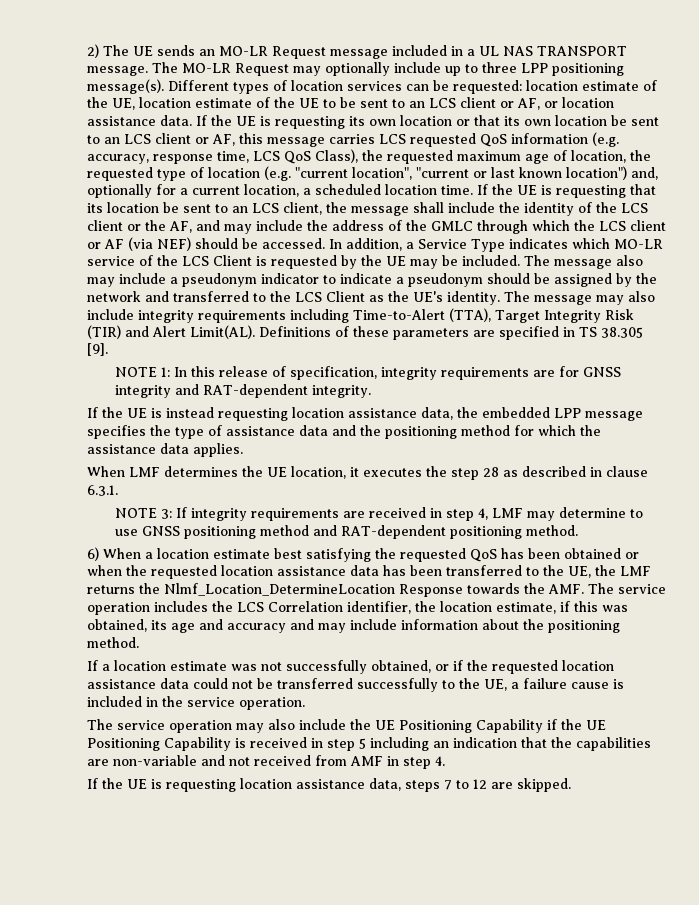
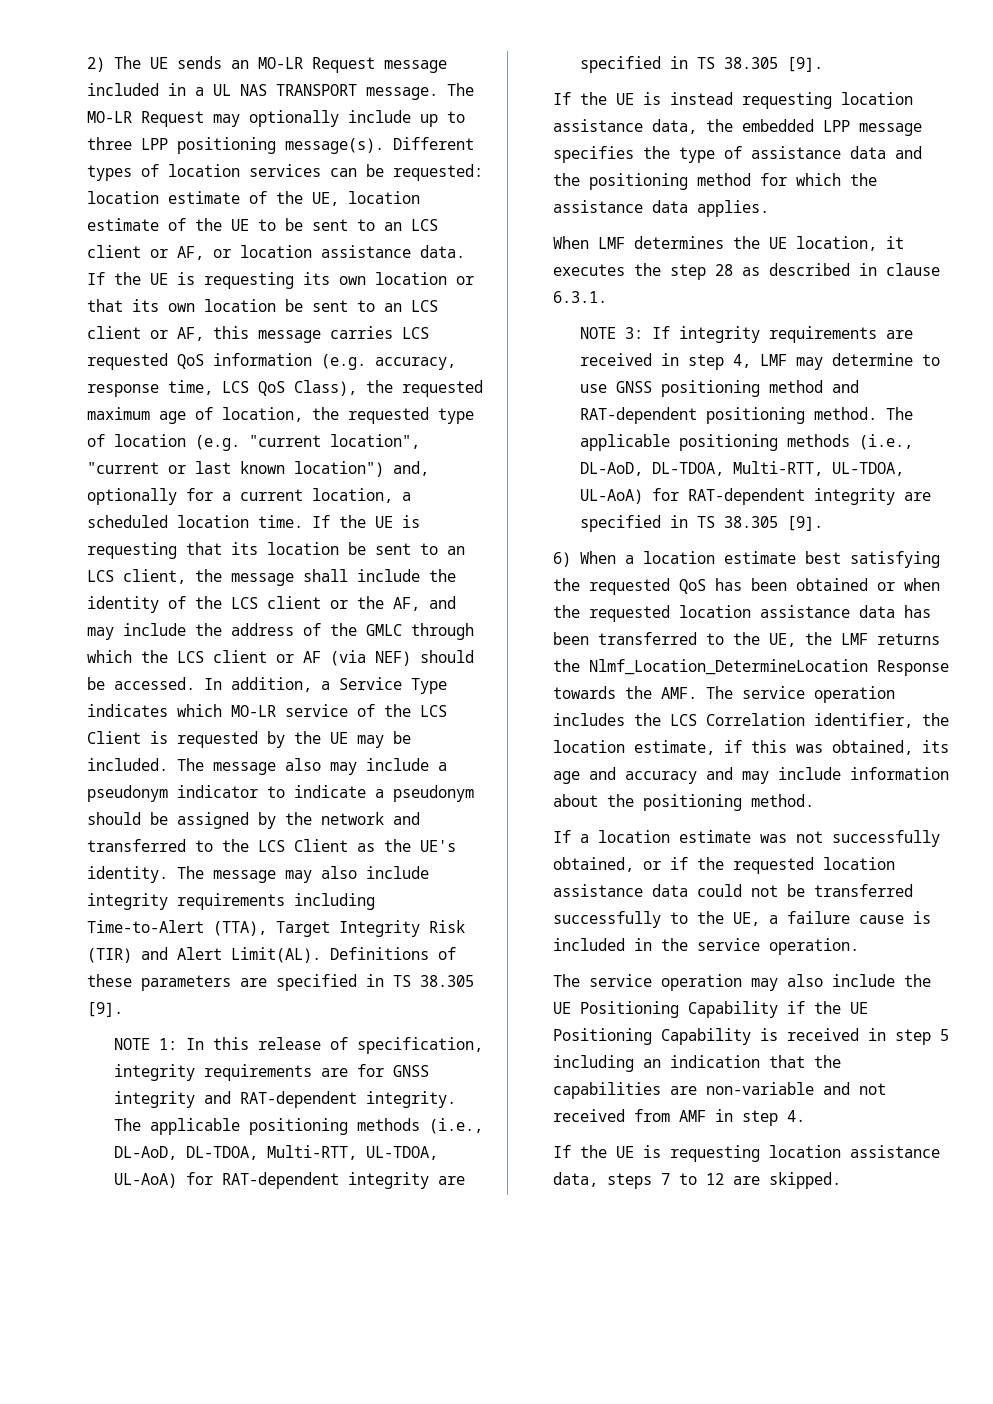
- NOTE 1: In this release of specification, integrity requirements are for GNSS integrity and RAT-dependent integrity.
+ NOTE 1: In this release of specification, integrity requirements are for GNSS integrity and RAT-dependent integrity. The applicable positioning methods (i.e., DL-AoD, DL-TDOA, Multi-RTT, UL-TDOA, UL-AoA) for RAT-dependent integrity are specified in TS 38.305 [9].
- NOTE 3: If integrity requirements are received in step 4, LMF may determine to use GNSS positioning method and RAT-dependent positioning method.
+ NOTE 3: If integrity requirements are received in step 4, LMF may determine to use GNSS positioning method and RAT-dependent positioning method. The applicable positioning methods (i.e., DL-AoD, DL-TDOA, Multi-RTT, UL-TDOA, UL-AoA) for RAT-dependent integrity are specified in TS 38.305 [9].

